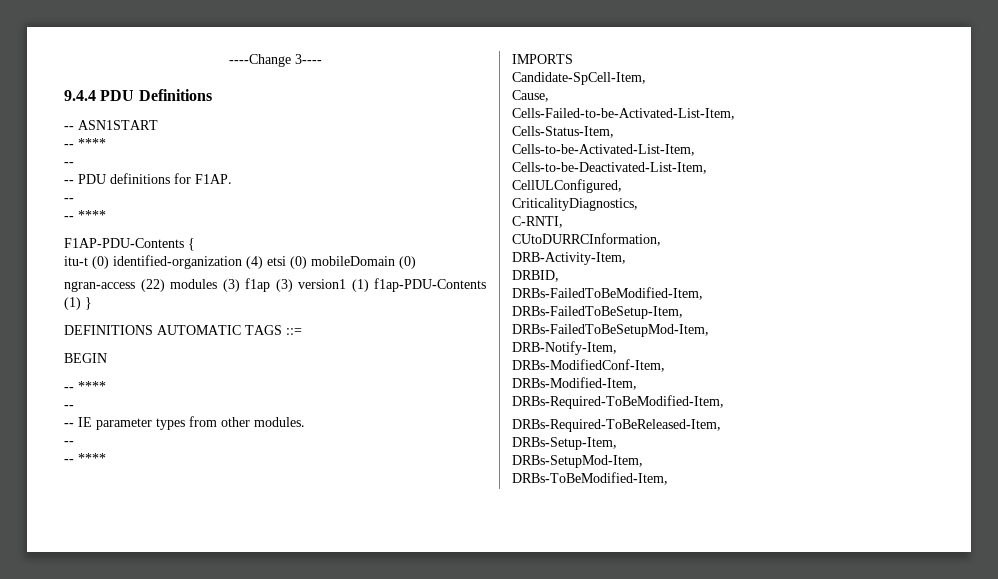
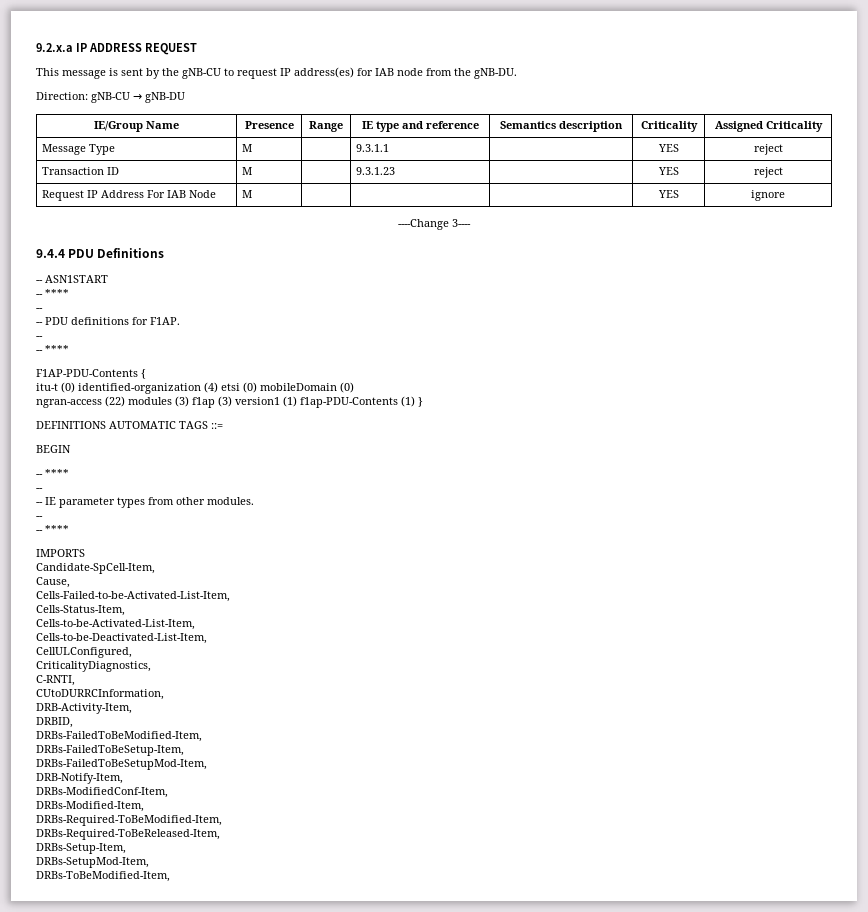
+ 9.2.x.a IP ADDRESS REQUEST
+ This message is sent by the gNB-CU to request IP address(es) for IAB node from the gNB-DU.
+ Direction: gNB-CU → gNB-DU
+ IE/Group Name | Presence | Range | IE type and reference | Semantics description | Criticality | Assigned Criticality
+ Message Type | M | | 9.3.1.1 | | YES | reject
+ Transaction ID | M | | 9.3.1.23 | | YES | reject
+ Request IP Address For IAB Node | M | | | | YES | ignore

